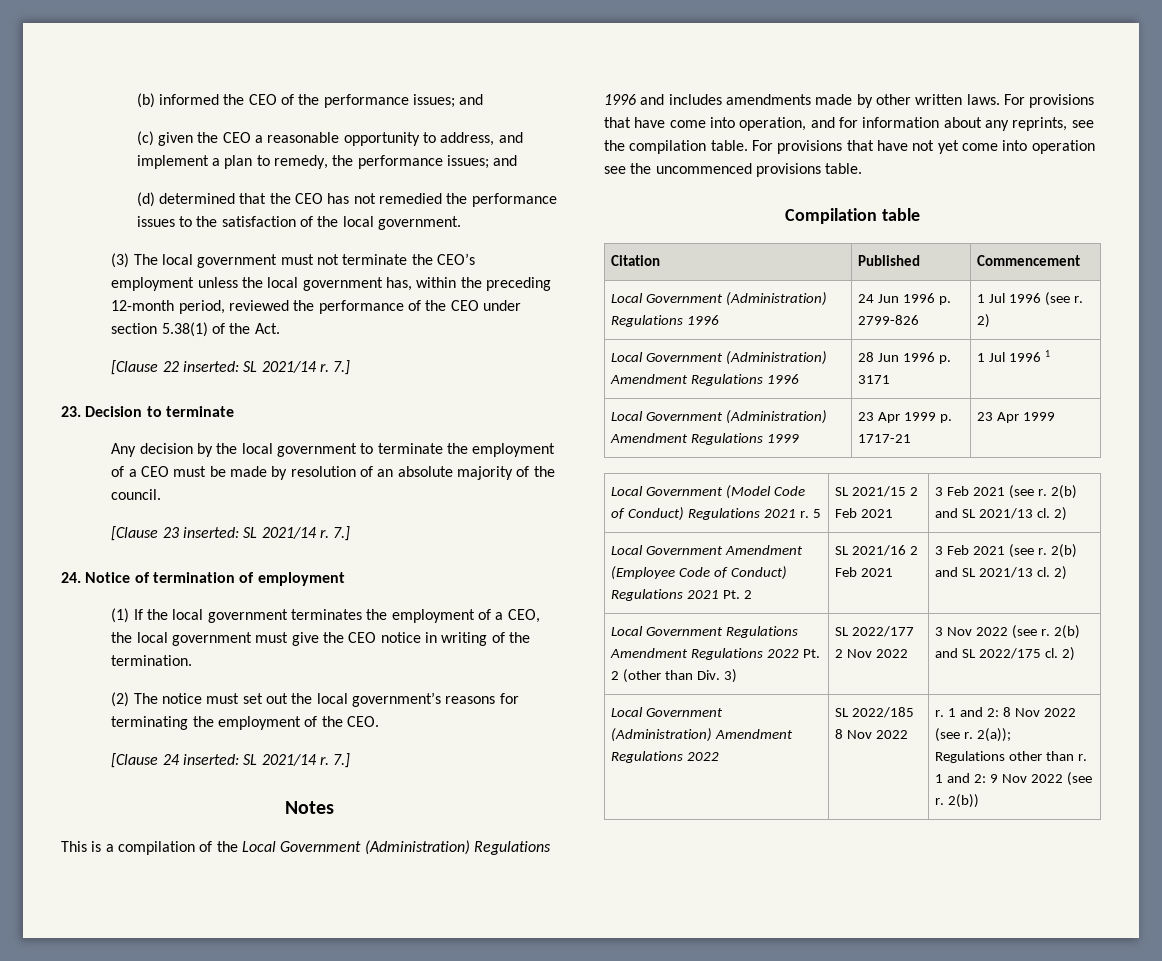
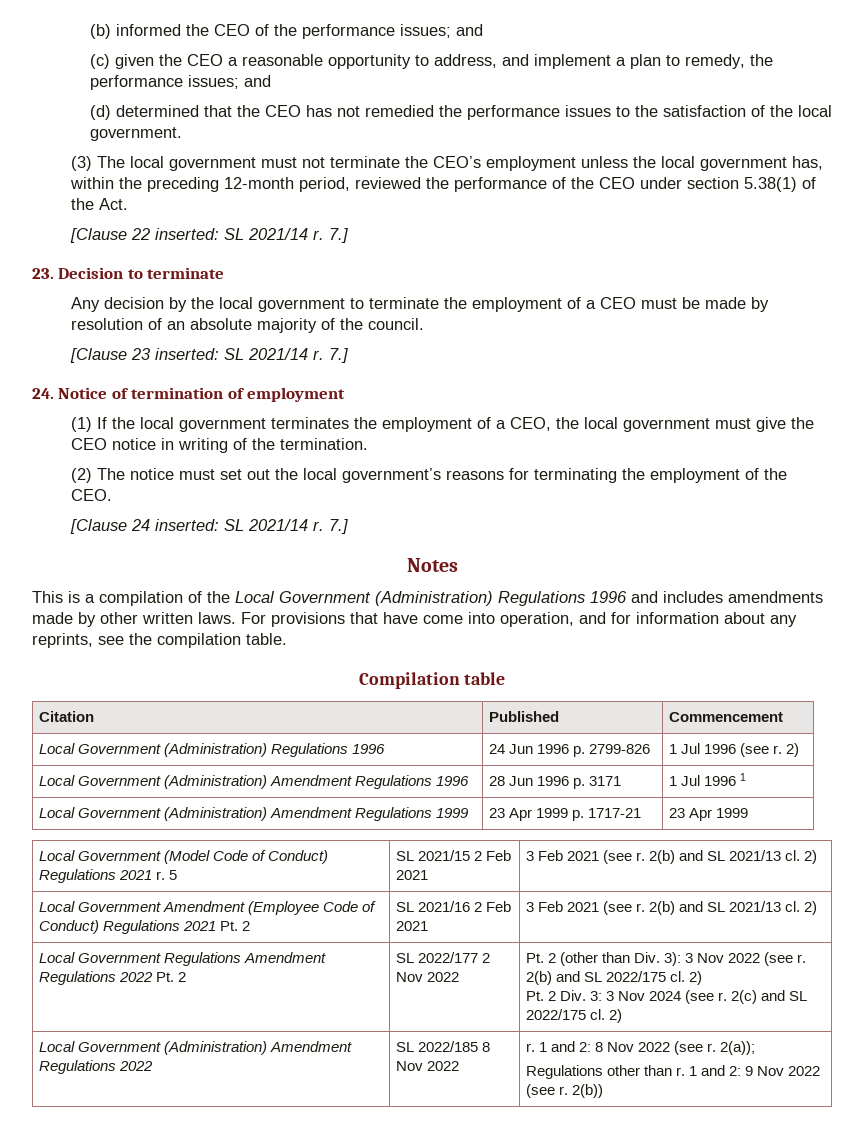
- For provisions that have not yet come into operation see the uncommenced provisions table.
- Local Government Regulations Amendment Regulations 2022 Pt. 2 (other than Div. 3)
+ Local Government Regulations Amendment Regulations 2022 Pt. 2
- 3 Nov 2022 (see r.
+ Pt. 2 (other than Div. 3): 3 Nov 2022 (see r.
+ Pt. 2 Div. 3: 3 Nov 2024 (see r. 2(c) and SL 2022/175 cl. 2)

